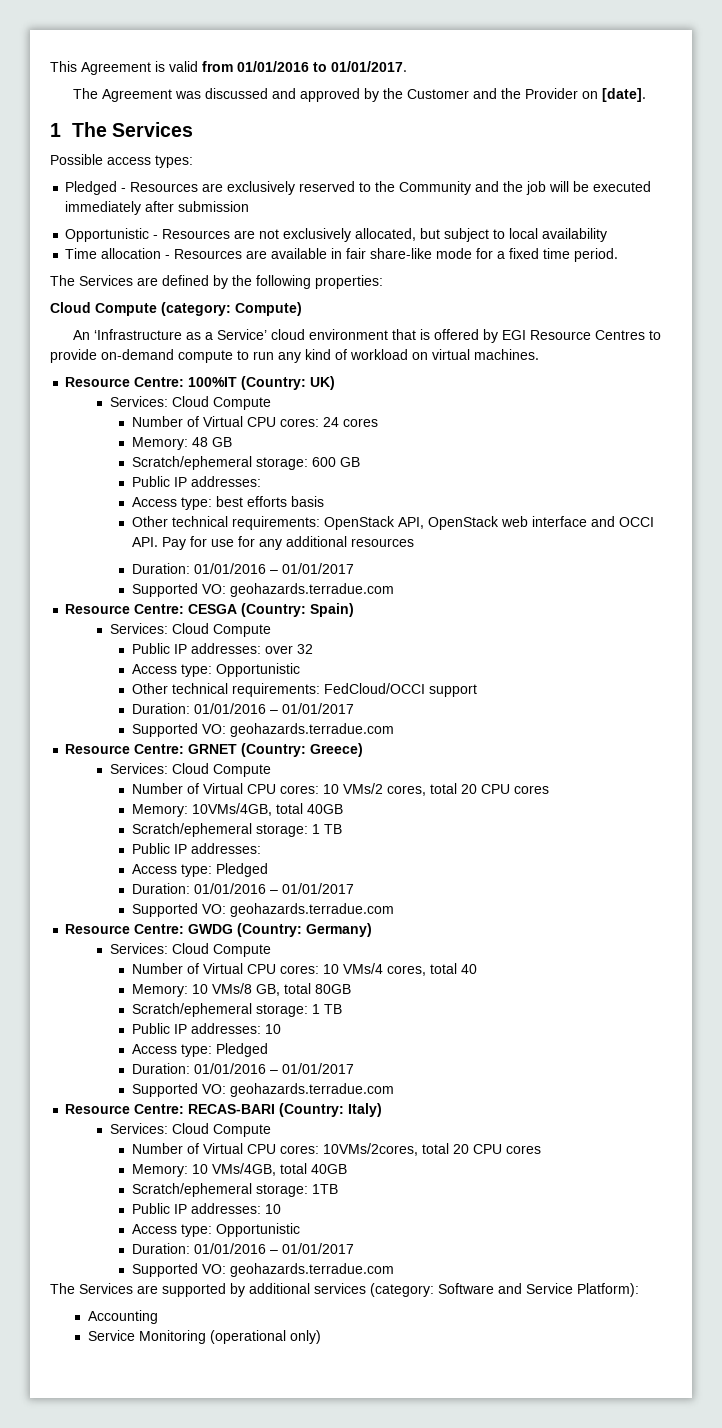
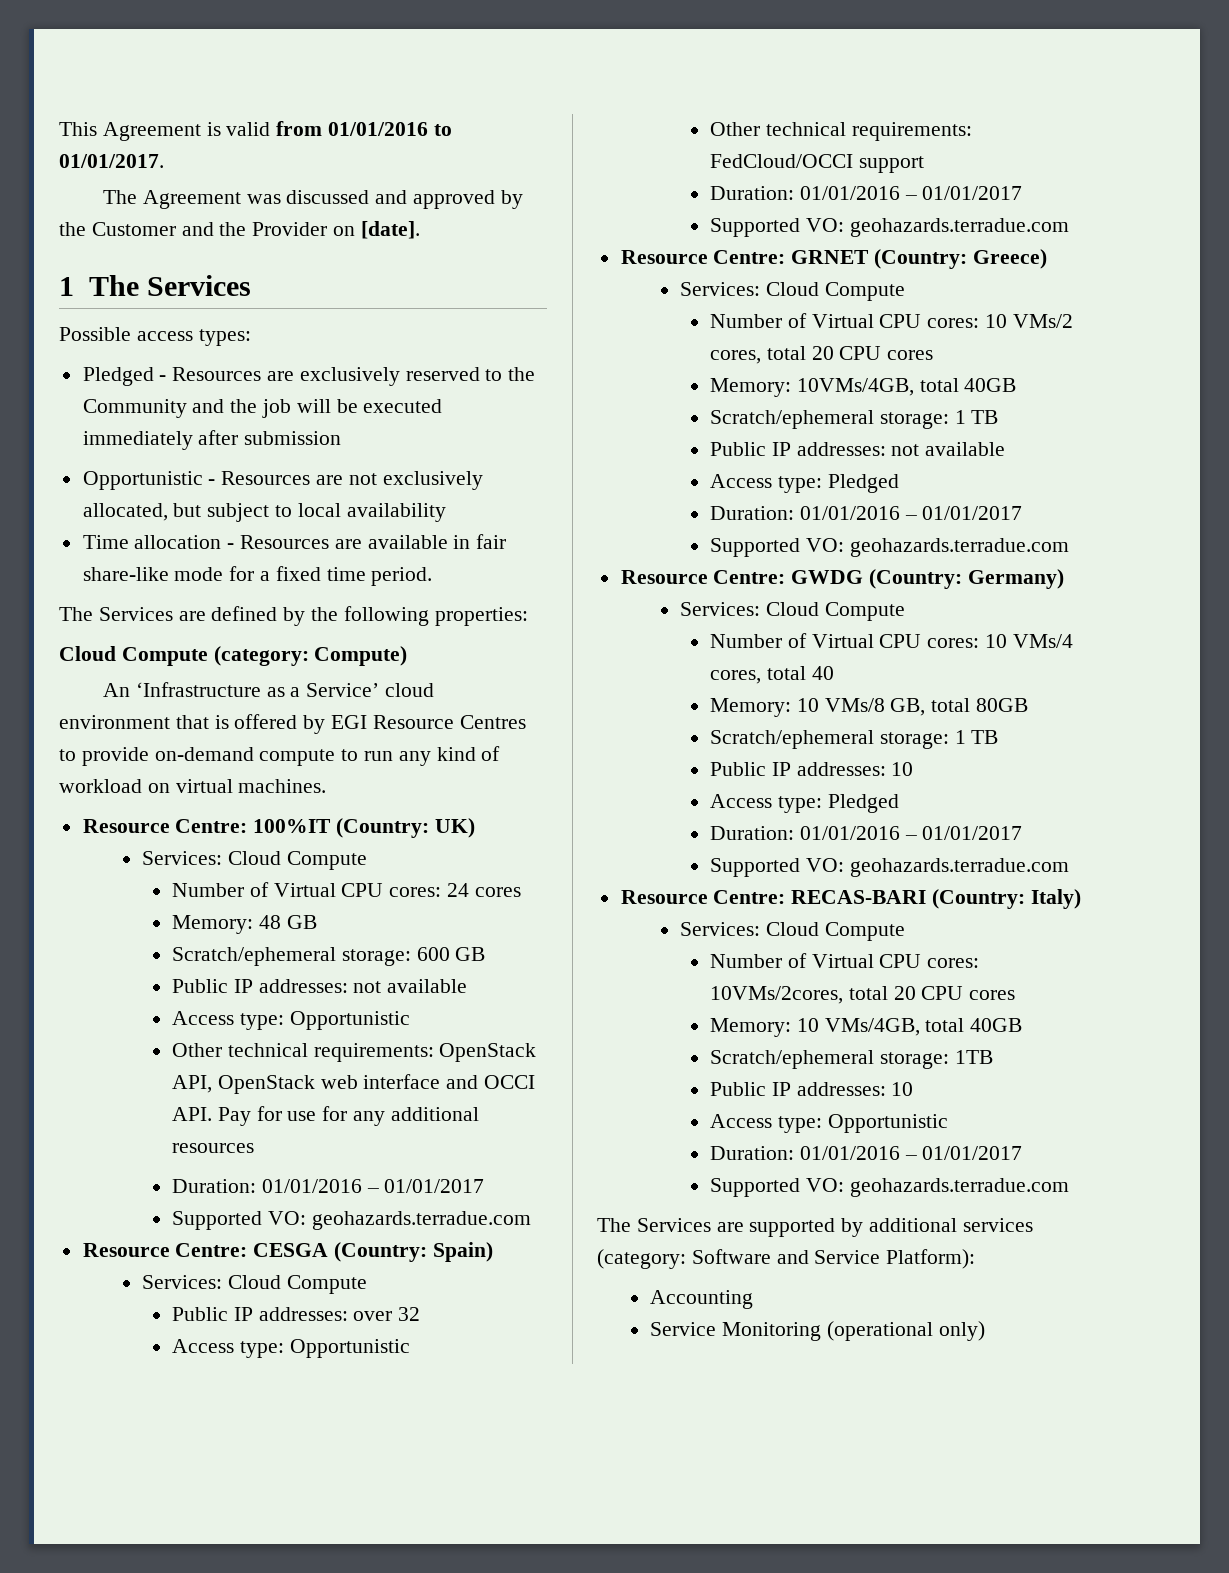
  Scratch/ephemeral storage: 600 GB
- Public IP addresses:
- Access type: best efforts basis
+ Public IP addresses: not available
+ Access type: Opportunistic
  Memory: 10VMs/4GB, total 40GB
  Scratch/ephemeral storage: 1 TB
- Public IP addresses:
+ Public IP addresses: not available

